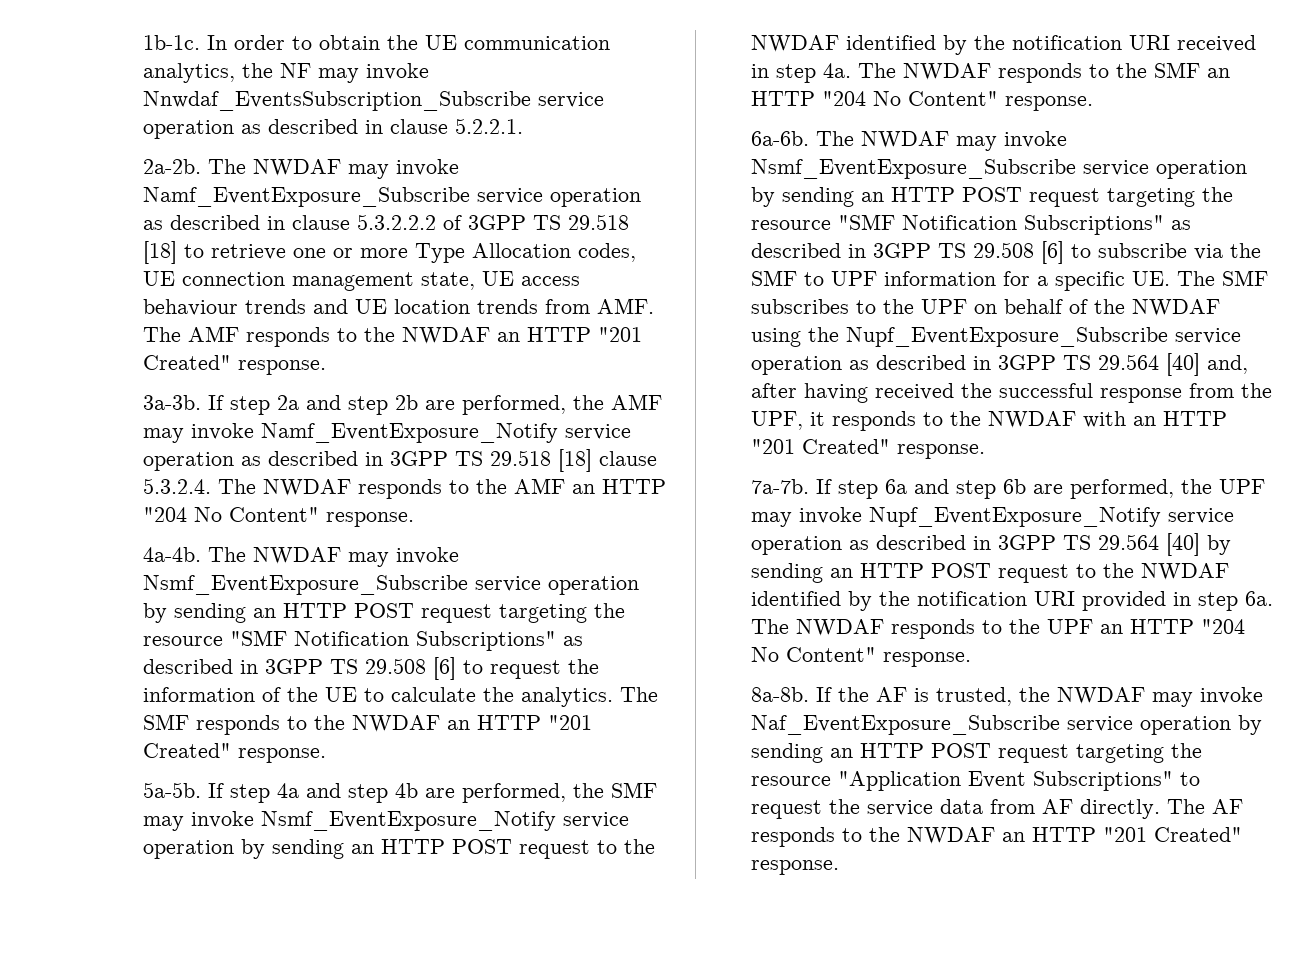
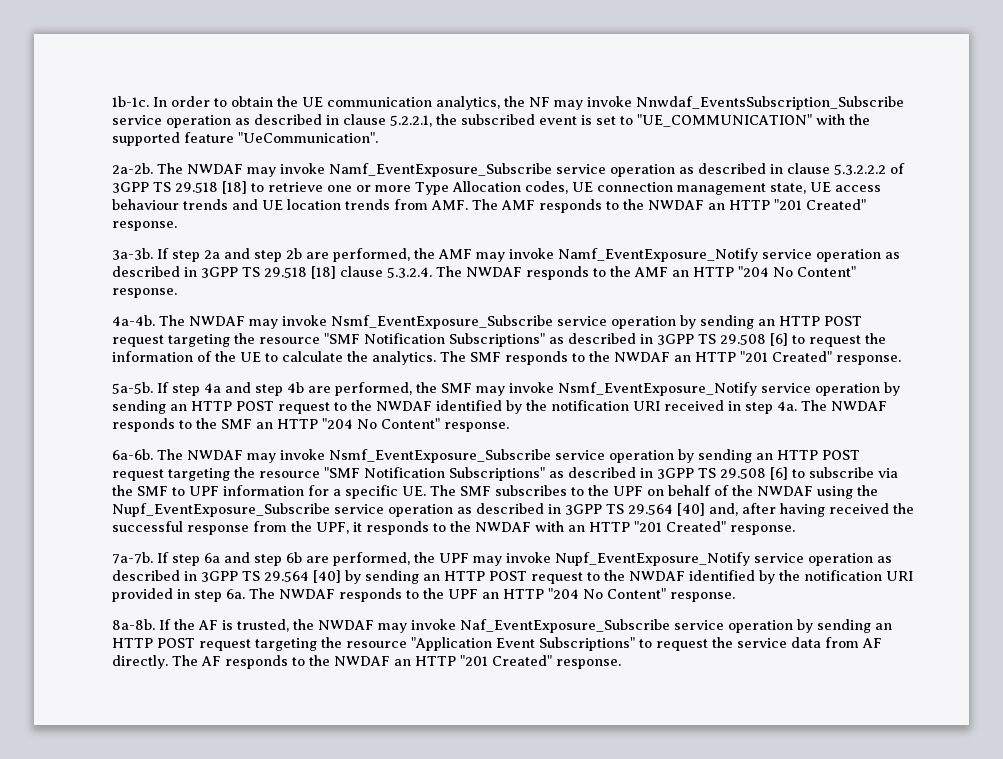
- In order to obtain the UE communication analytics, the NF may invoke Nnwdaf_EventsSubscription_Subscribe service operation as described in clause 5.2.2.1.
+ In order to obtain the UE communication analytics, the NF may invoke Nnwdaf_EventsSubscription_Subscribe service operation as described in clause 5.2.2.1, the subscribed event is set to "UE_COMMUNICATION" with the supported feature "UeCommunication".

